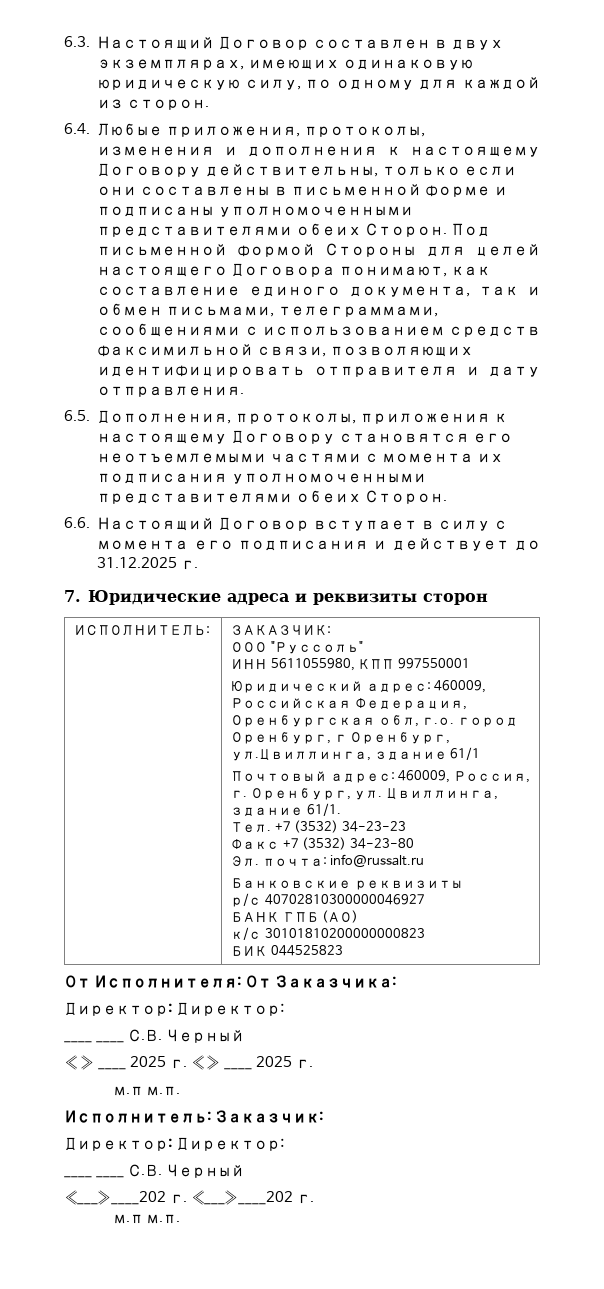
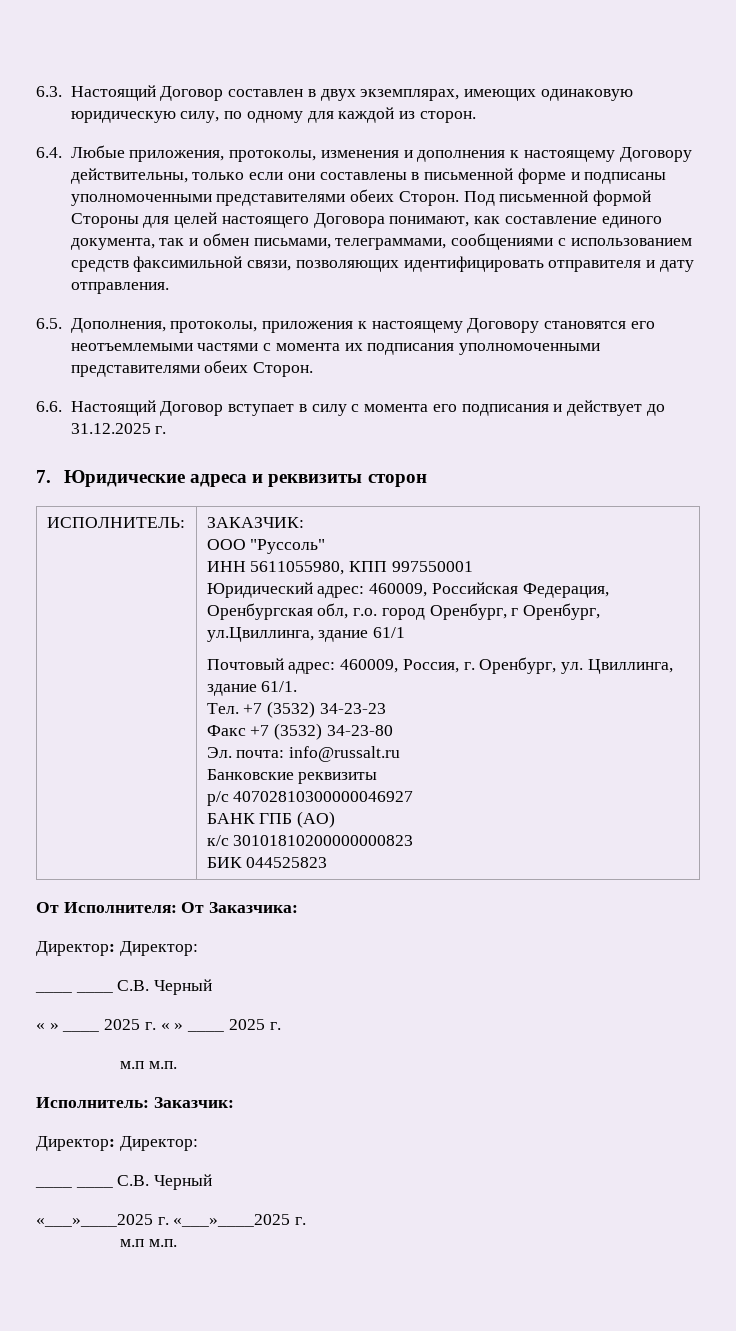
- «___»____202 г. «___»____202 г.
+ «___»____2025 г. «___»____2025 г.

